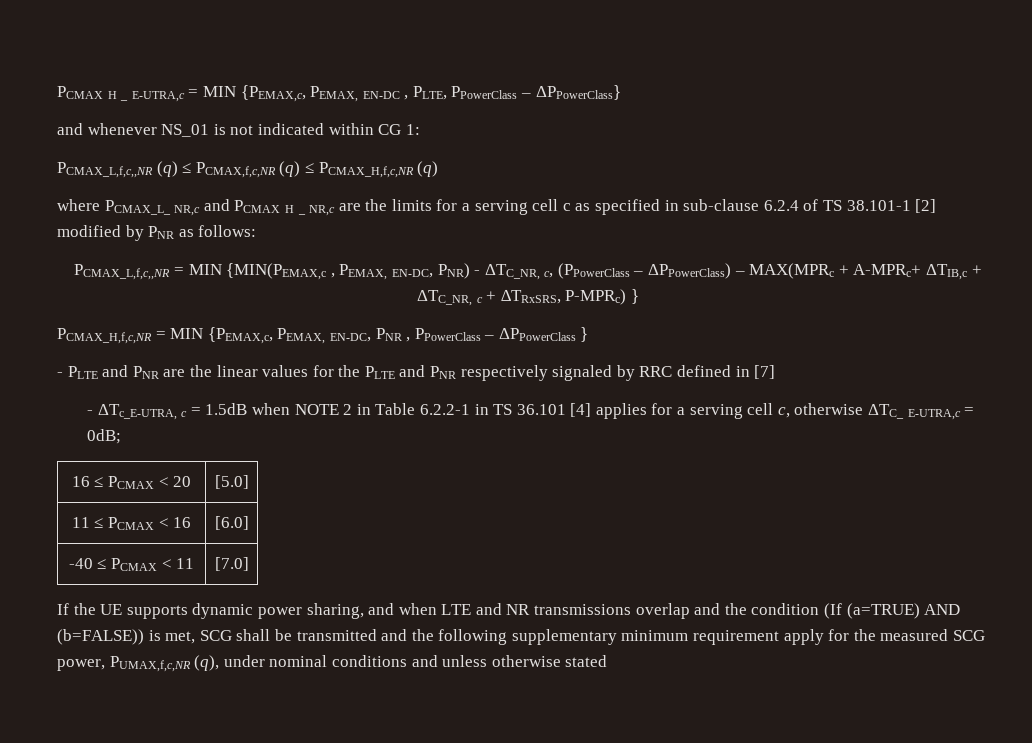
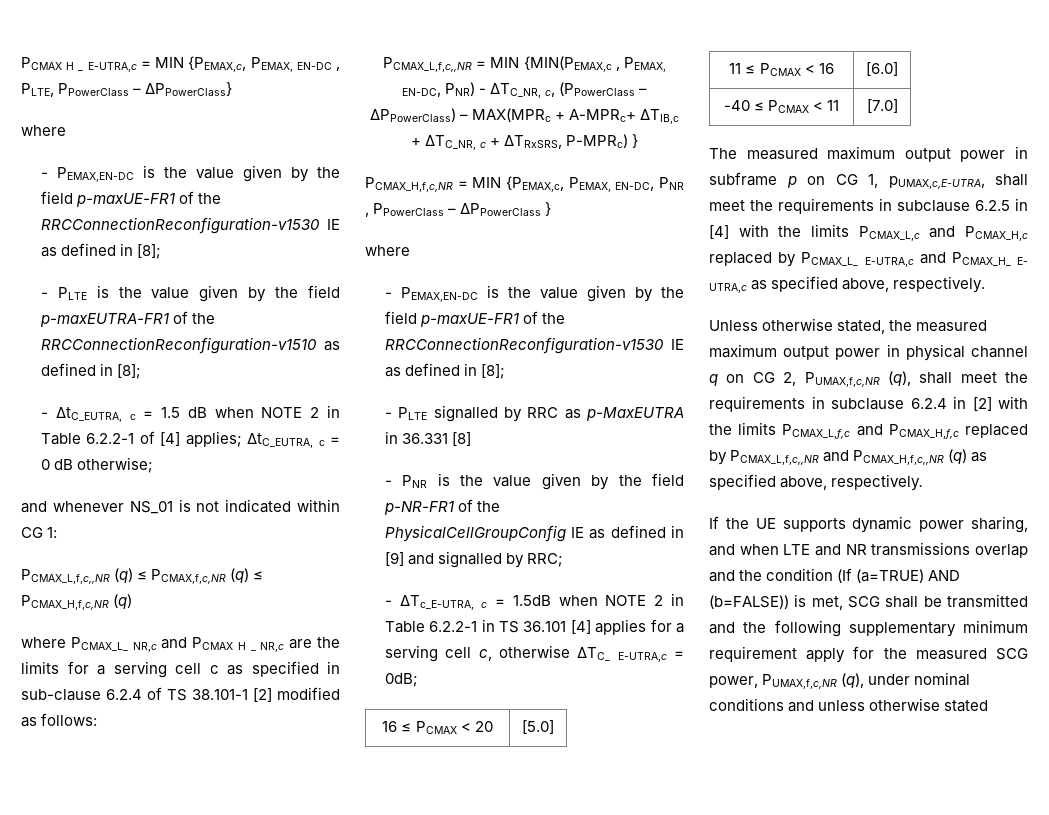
  PCMAX H _ E-UTRA,c = MIN {PEMAX,c, PEMAX, EN-DC , PLTE, PPowerClass – ΔPPowerClass}
+ where
+ - PEMAX,EN-DC is the value given by the field p-maxUE-FR1 of the RRCConnectionReconfiguration-v1530 IE as defined in [8];
+ - PLTE is the value given by the field p-maxEUTRA-FR1 of the RRCConnectionReconfiguration-v1510 as defined in [8];
+ - ∆tC_EUTRA, c = 1.5 dB when NOTE 2 in Table 6.2.2-1 of [4] applies; ∆tC_EUTRA, c = 0 dB otherwise;
- where PCMAX_L_ NR,c and PCMAX H _ NR,c are the limits for a serving cell c as specified in sub-clause 6.2.4 of TS 38.101-1 [2] modified by PNR as follows:
+ where PCMAX_L_ NR,c and PCMAX H _ NR,c are the limits for a serving cell c as specified in sub-clause 6.2.4 of TS 38.101-1 [2] modified as follows:
  PCMAX_H,f,c,NR = MIN {PEMAX,c, PEMAX, EN-DC, PNR , PPowerClass – ΔPPowerClass }
- - PLTE and PNR are the linear values for the PLTE and PNR respectively signaled by RRC defined in [7]
+ where
+ - PEMAX,EN-DC is the value given by the field p-maxUE-FR1 of the RRCConnectionReconfiguration-v1530 IE as defined in [8];
+ - PLTE signalled by RRC as p-MaxEUTRA in 36.331 [8]
+ - PNR is the value given by the field p-NR-FR1 of the PhysicalCellGroupConfig IE as defined in [9] and signalled by RRC;
+ The measured maximum output power in subframe p on CG 1, pUMAX,c,E-UTRA, shall meet the requirements in subclause 6.2.5 in [4] with the limits PCMAX_L,c and PCMAX_H,c replaced by PCMAX_L_ E-UTRA,c and PCMAX_H_ E- UTRA,c as specified above, respectively.
+ Unless otherwise stated, the measured maximum output power in physical channel q on CG 2, PUMAX,f,c,NR (q), shall meet the requirements in subclause 6.2.4 in [2] with the limits PCMAX_L,f,c and PCMAX_H,f,c replaced by PCMAX_L,f,c,,NR and PCMAX_H,f,c,,NR (q) as specified above, respectively.

